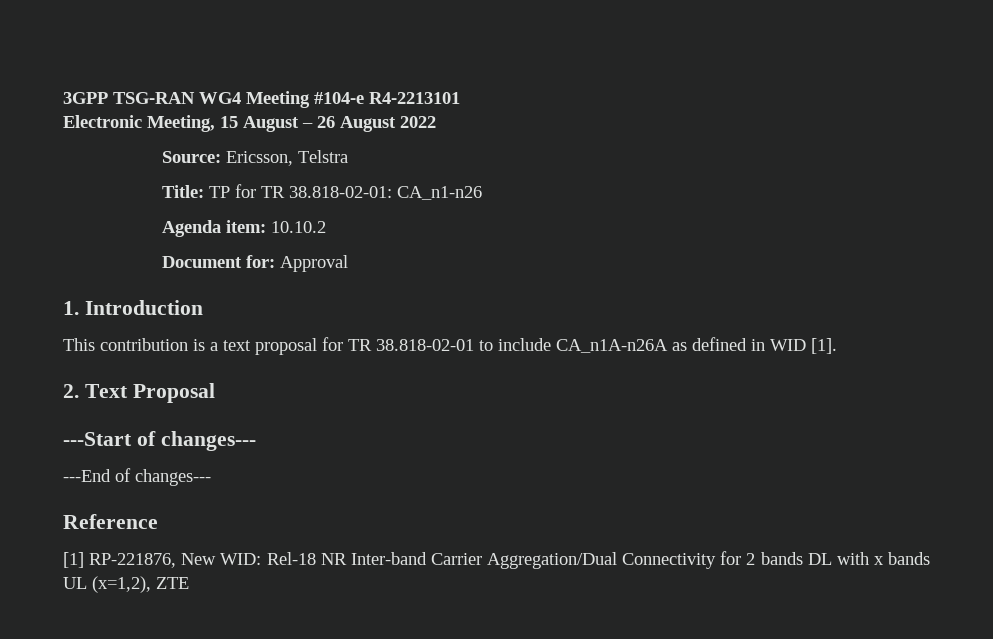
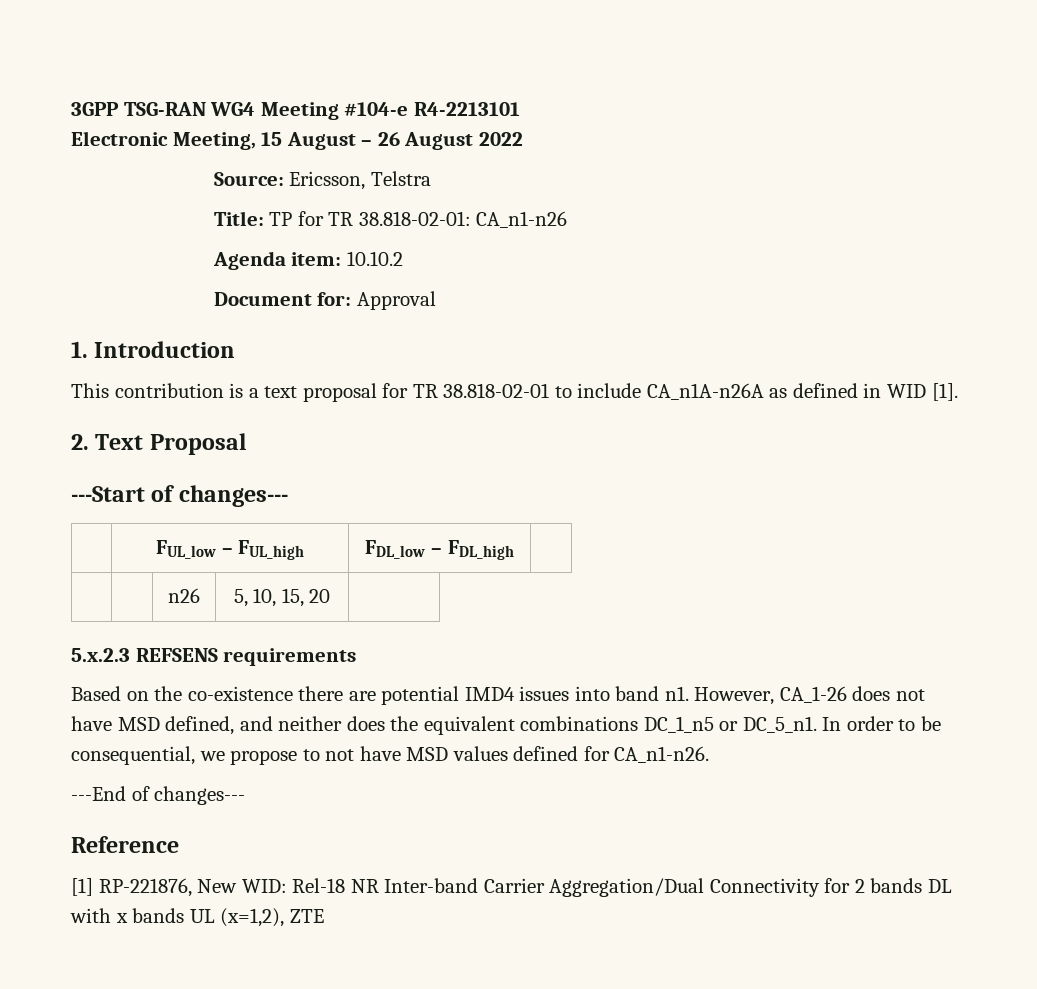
+ | FUL_low – FUL_high | FDL_low – FDL_high |
+ | | n26 | 5, 10, 15, 20 |
+ 5.x.2.3 REFSENS requirements
+ Based on the co-existence there are potential IMD4 issues into band n1. However, CA_1-26 does not have MSD defined, and neither does the equivalent combinations DC_1_n5 or DC_5_n1. In order to be consequential, we propose to not have MSD values defined for CA_n1-n26.

